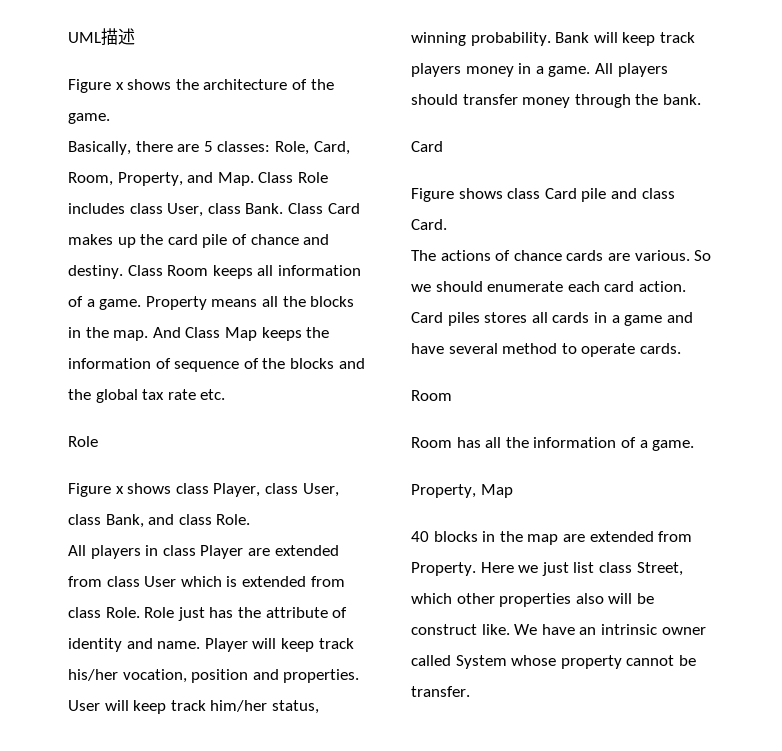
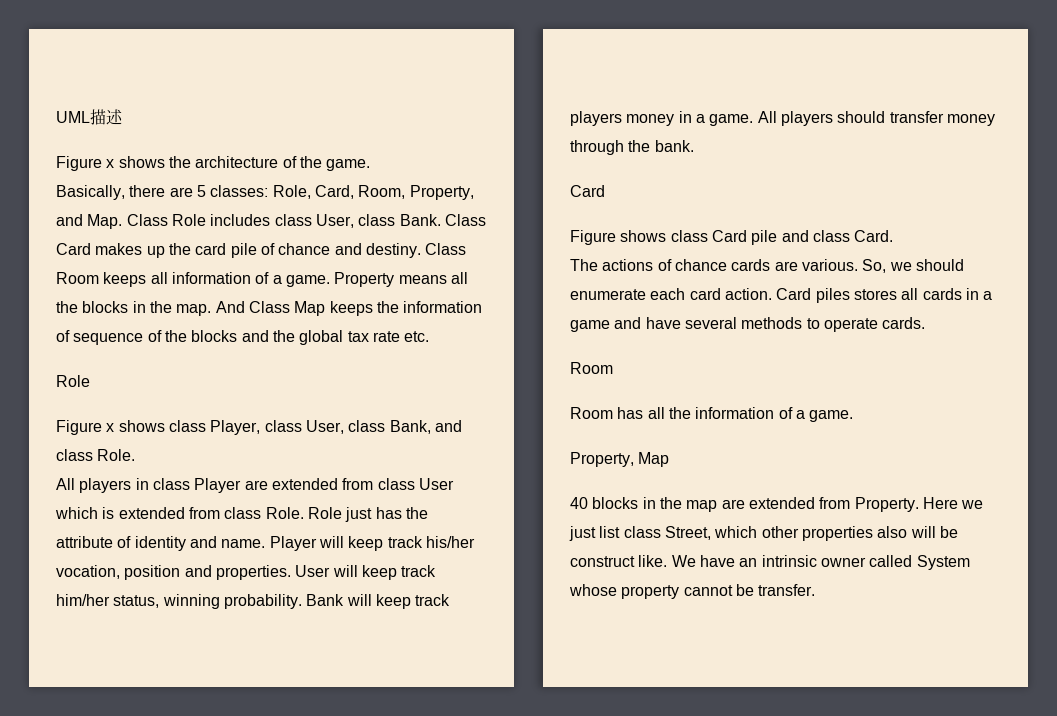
- So we should enumerate each card action.
+ So, we should enumerate each card action.
- Card piles stores all cards in a game and have several method to operate cards.
+ Card piles stores all cards in a game and have several methods to operate cards.

